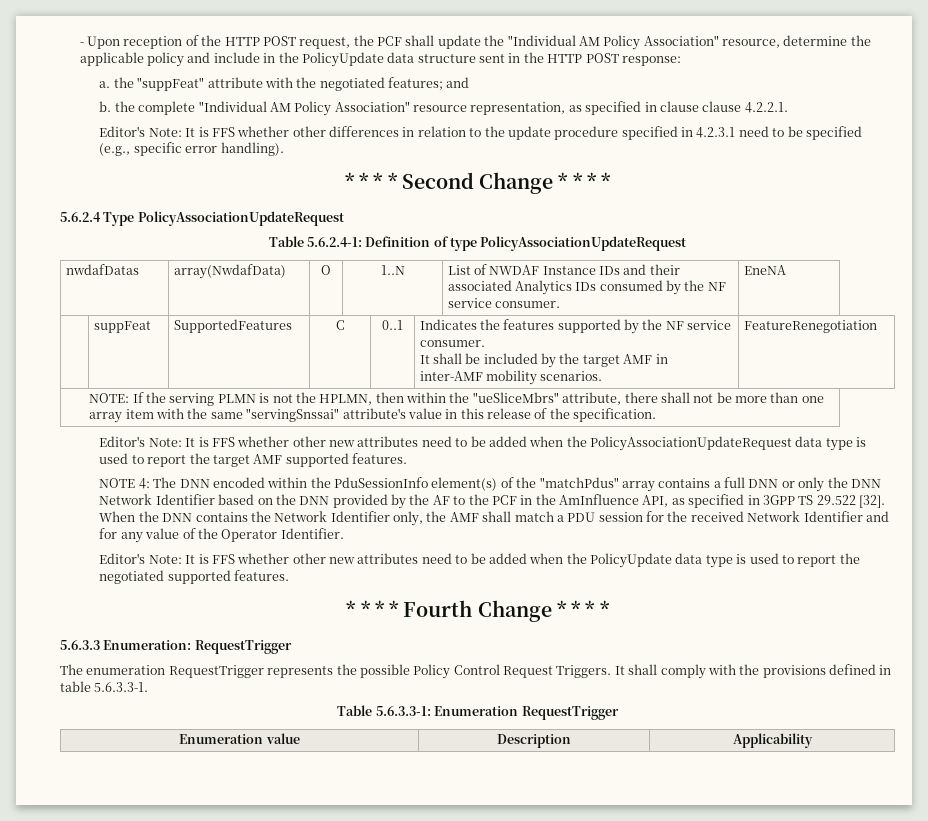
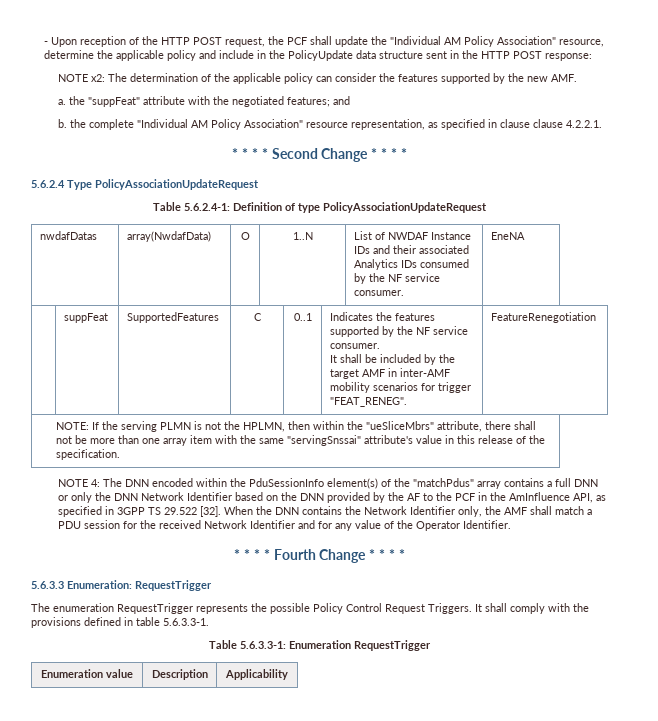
+ NOTE x2: The determination of the applicable policy can consider the features supported by the new AMF.
- Editor's Note: It is FFS whether other differences in relation to the update procedure specified in 4.2.3.1 need to be specified (e.g., specific error handling).
  | suppFeat | SupportedFeatures | C | 0..1 | Indicates the features supported by the NF service consumer.
- It shall be included by the target AMF in inter-AMF mobility scenarios. | FeatureRenegotiation
+ It shall be included by the target AMF in inter-AMF mobility scenarios for trigger "FEAT_RENEG". | FeatureRenegotiation
- Editor's Note: It is FFS whether other new attributes need to be added when the PolicyAssociationUpdateRequest data type is used to report the target AMF supported features.
- Editor's Note: It is FFS whether other new attributes need to be added when the PolicyUpdate data type is used to report the negotiated supported features.

